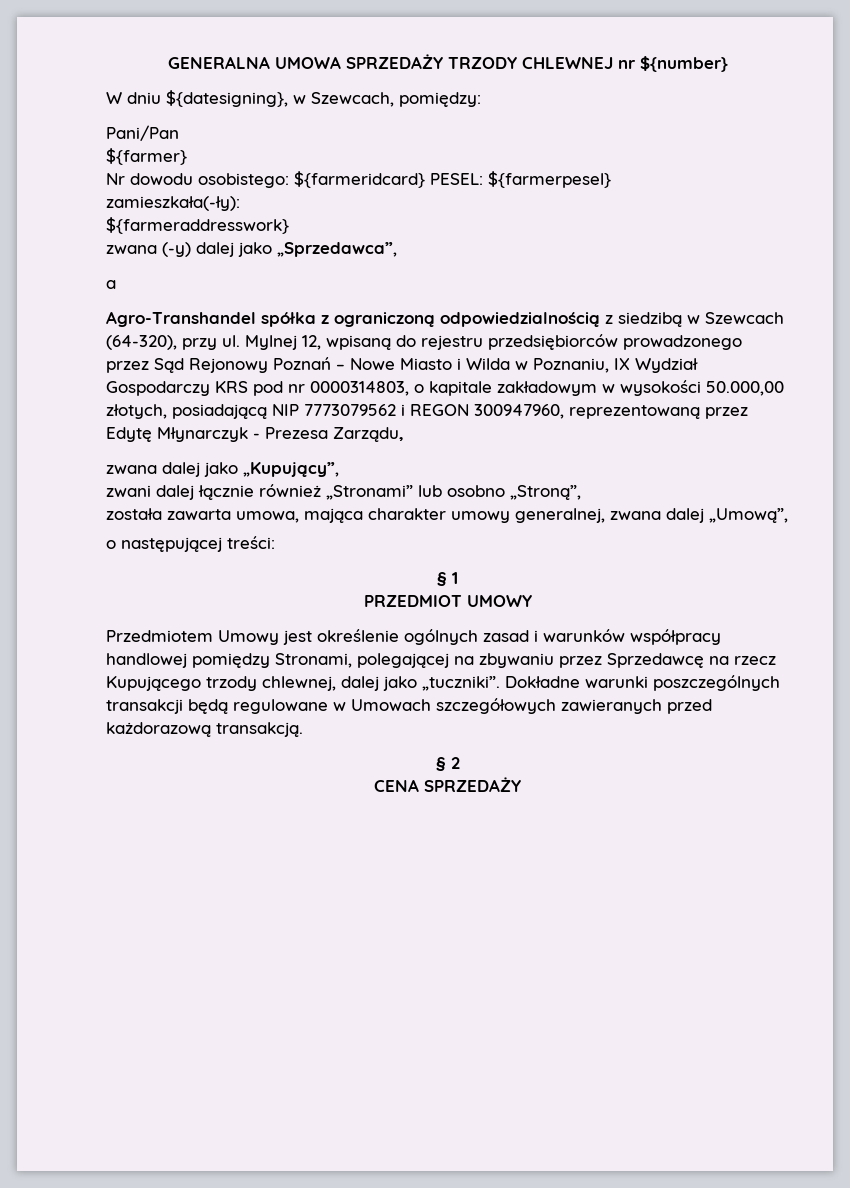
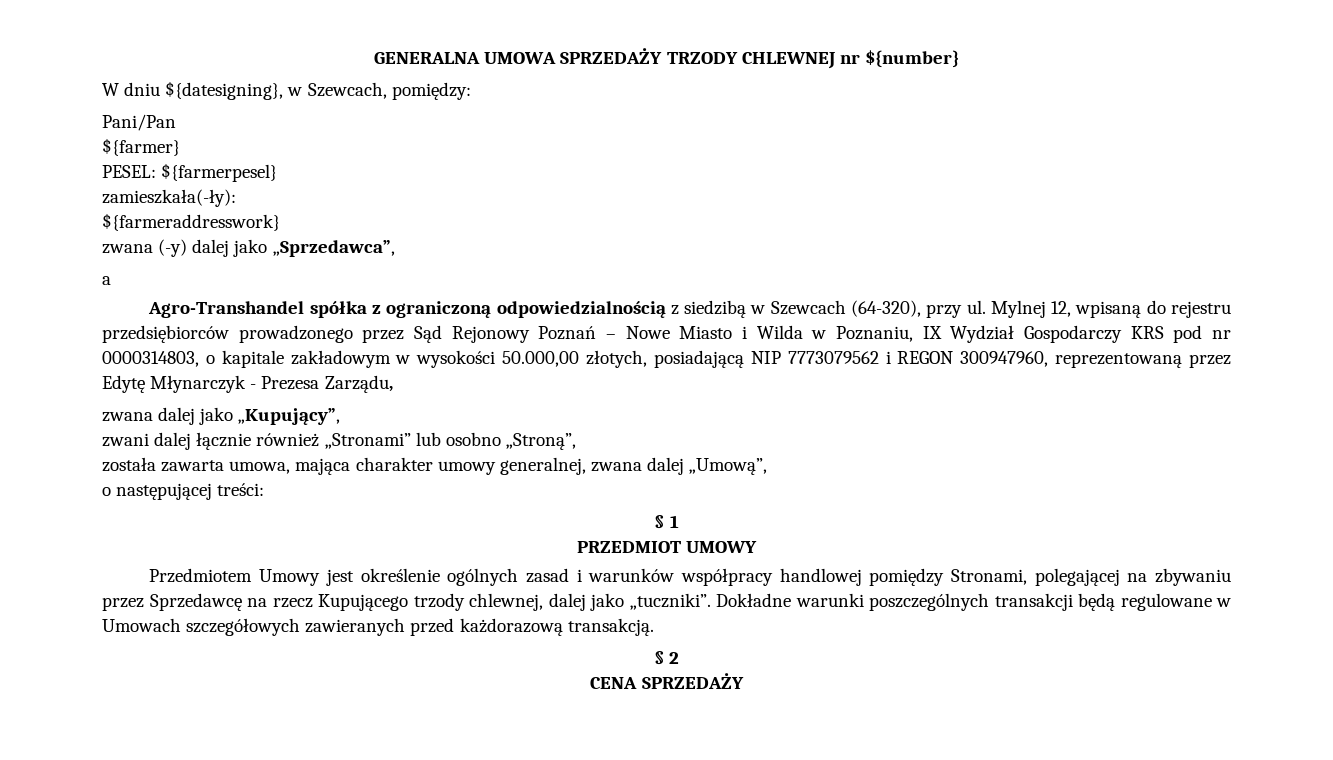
- Nr dowodu osobistego: ${farmeridcard} PESEL: ${farmerpesel}
+ PESEL: ${farmerpesel}

